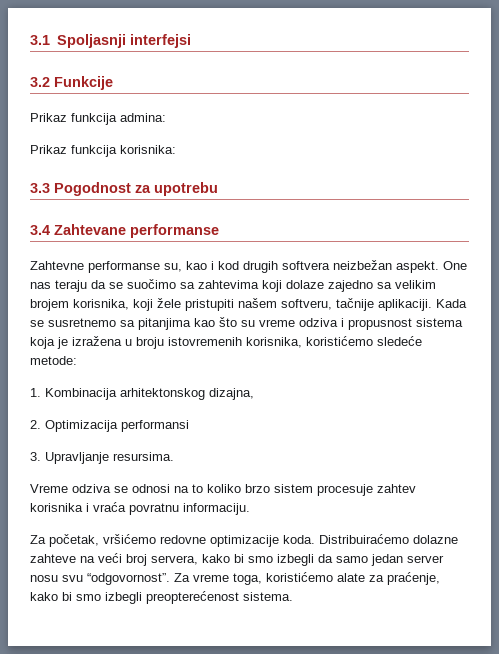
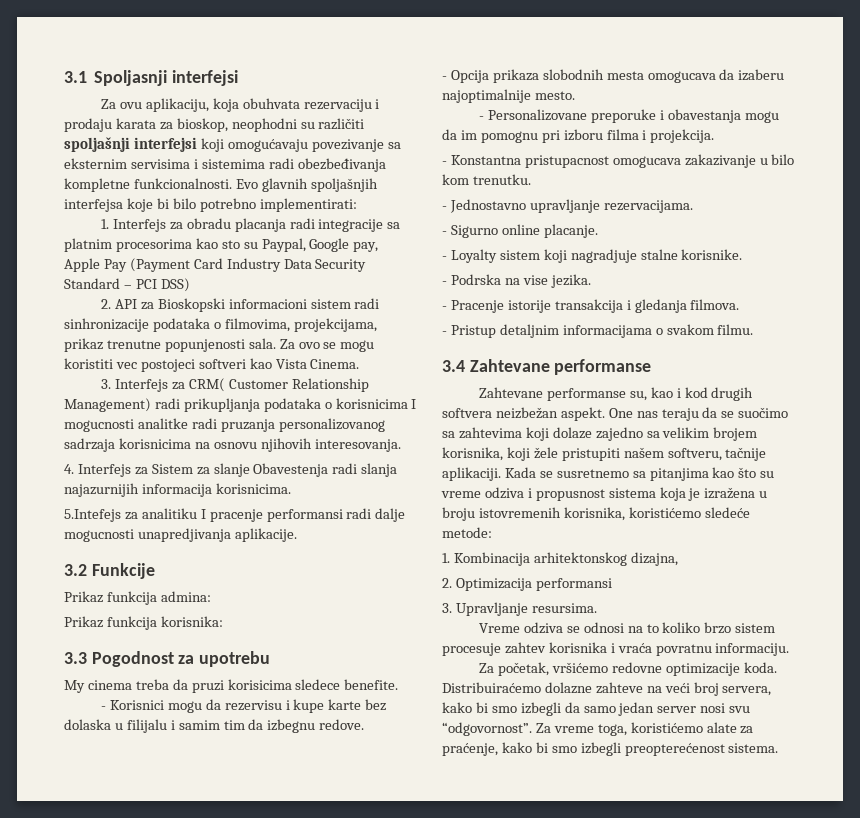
+ Za ovu aplikaciju, koja obuhvata rezervaciju i prodaju karata za bioskop, neophodni su različiti spoljašnji interfejsi koji omogućavaju povezivanje sa eksternim servisima i sistemima radi obezbeđivanja kompletne funkcionalnosti. Evo glavnih spoljašnjih interfejsa koje bi bilo potrebno implementirati:
+ 1. Interfejs za obradu placanja radi integracije sa platnim procesorima kao sto su Paypal, Google pay, Apple Pay (Payment Card Industry Data Security Standard – PCI DSS)
+ 2. API za Bioskopski informacioni sistem radi sinhronizacije podataka o filmovima, projekcijama, prikaz trenutne popunjenosti sala. Za ovo se mogu koristiti vec postojeci softveri kao Vista Cinema.
+ 3. Interfejs za CRM( Customer Relationship Management) radi prikupljanja podataka o korisnicima I mogucnosti analitke radi pruzanja personalizovanog sadrzaja korisnicima na osnovu njihovih interesovanja.
+ 4. Interfejs za Sistem za slanje Obavestenja radi slanja najazurnijih informacija korisnicima.
+ 5.Intefejs za analitiku I pracenje performansi radi dalje mogucnosti unapredjivanja aplikacije.
+ My cinema treba da pruzi korisicima sledece benefite.
+ - Korisnici mogu da rezervisu i kupe karte bez dolaska u filijalu i samim tim da izbegnu redove.
+ - Opcija prikaza slobodnih mesta omogucava da izaberu najoptimalnije mesto.
+ - Personalizovane preporuke i obavestanja mogu da im pomognu pri izboru filma i projekcija.
+ - Konstantna pristupacnost omogucava zakazivanje u bilo kom trenutku.
+ - Jednostavno upravljanje rezervacijama.
+ - Sigurno online placanje.
+ - Loyalty sistem koji nagradjuje stalne korisnike.
+ - Podrska na vise jezika.
+ - Pracenje istorije transakcija i gledanja filmova.
+ - Pristup detaljnim informacijama o svakom filmu.
- Zahtevne performanse su, kao i kod drugih softvera neizbežan aspekt.
+ Zahtevane performanse su, kao i kod drugih softvera neizbežan aspekt.
- Distribuiraćemo dolazne zahteve na veći broj servera, kako bi smo izbegli da samo jedan server nosu svu “odgovornost”.
+ Distribuiraćemo dolazne zahteve na veći broj servera, kako bi smo izbegli da samo jedan server nosi svu “odgovornost”.

